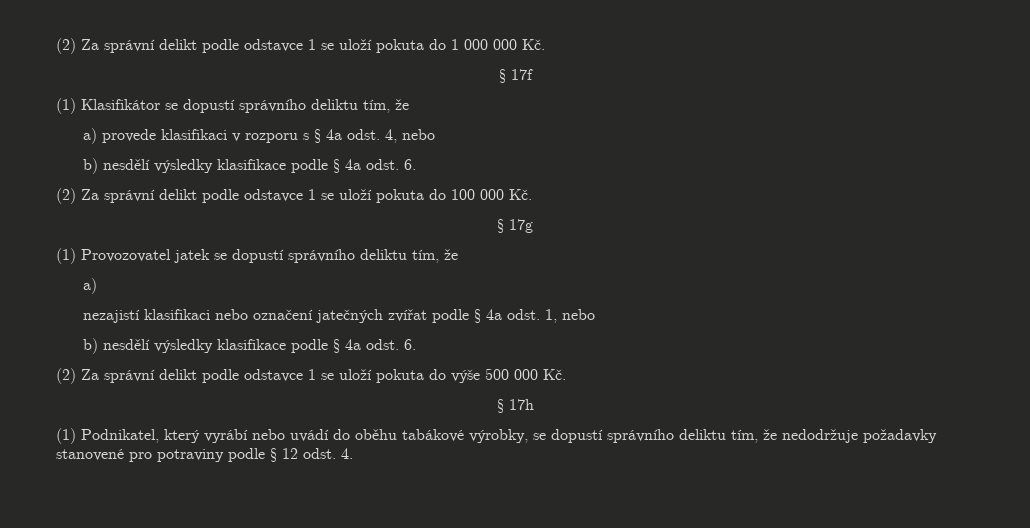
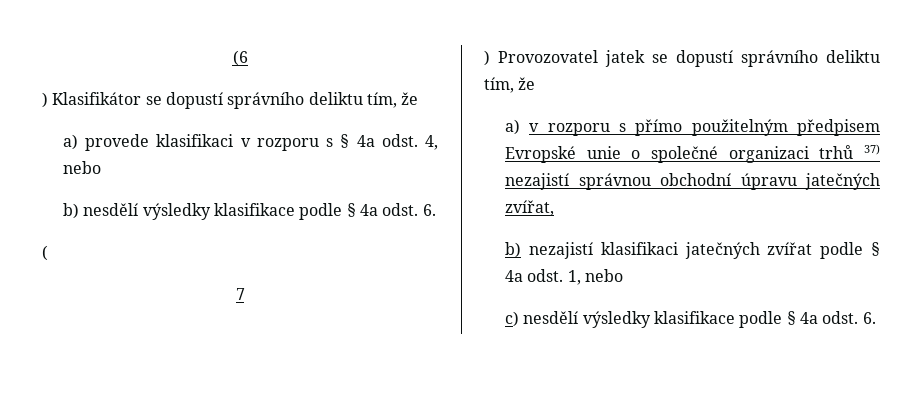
- (2) Za správní delikt podle odstavce 1 se uloží pokuta do 1 000 000 Kč.
- § 17f
- (1) Klasifikátor se dopustí správního deliktu tím, že
+ (6
+ ) Klasifikátor se dopustí správního deliktu tím, že
- (2) Za správní delikt podle odstavce 1 se uloží pokuta do 100 000 Kč.
- § 17g
- (1) Provozovatel jatek se dopustí správního deliktu tím, že
- a)
- nezajistí klasifikaci nebo označení jatečných zvířat podle § 4a odst. 1, nebo
- b) nesdělí výsledky klasifikace podle § 4a odst. 6.
- (2) Za správní delikt podle odstavce 1 se uloží pokuta do výše 500 000 Kč.
- § 17h
- (1) Podnikatel, který vyrábí nebo uvádí do oběhu tabákové výrobky, se dopustí správního deliktu tím, že nedodržuje požadavky stanovené pro potraviny podle § 12 odst. 4.
+ (
+ 7
+ ) Provozovatel jatek se dopustí správního deliktu tím, že
+ a) v rozporu s přímo použitelným předpisem Evropské unie o společné organizaci trhů 37) nezajistí správnou obchodní úpravu jatečných zvířat,
+ b) nezajistí klasifikaci jatečných zvířat podle § 4a odst. 1, nebo
+ c) nesdělí výsledky klasifikace podle § 4a odst. 6.

